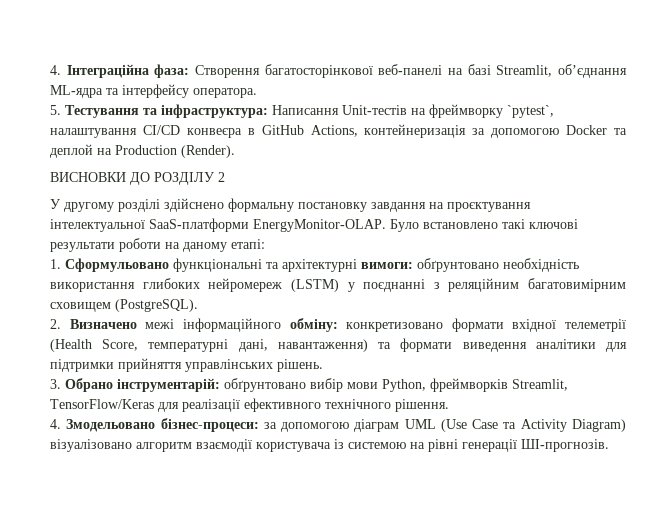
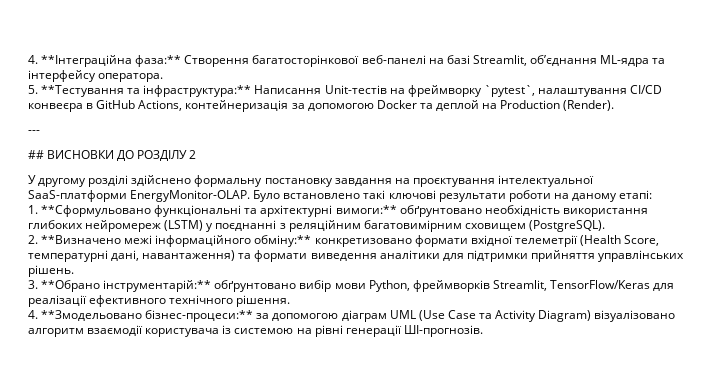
- 4. Інтеграційна фаза: Створення багатосторінкової веб-панелі на базі Streamlit, об’єднання ML-ядра та інтерфейсу оператора.
+ 4. **Інтеграційна фаза:** Створення багатосторінкової веб-панелі на базі Streamlit, об’єднання ML-ядра та інтерфейсу оператора.
- 5. Тестування та інфраструктура: Написання Unit-тестів на фреймворку `pytest`, налаштування CI/CD конвеєра в GitHub Actions, контейнеризація за допомогою Docker та деплой на Production (Render).
+ 5. **Тестування та інфраструктура:** Написання Unit-тестів на фреймворку `pytest`, налаштування CI/CD конвеєра в GitHub Actions, контейнеризація за допомогою Docker та деплой на Production (Render).
- ВИСНОВКИ ДО РОЗДІЛУ 2
+ ---
+ ## ВИСНОВКИ ДО РОЗДІЛУ 2
- 1. Сформульовано функціональні та архітектурні вимоги: обґрунтовано необхідність використання глибоких нейромереж (LSTM) у поєднанні з реляційним багатовимірним сховищем (PostgreSQL).
+ 1. **Сформульовано функціональні та архітектурні вимоги:** обґрунтовано необхідність використання глибоких нейромереж (LSTM) у поєднанні з реляційним багатовимірним сховищем (PostgreSQL).
- 2. Визначено межі інформаційного обміну: конкретизовано формати вхідної телеметрії (Health Score, температурні дані, навантаження) та формати виведення аналітики для підтримки прийняття управлінських рішень.
+ 2. **Визначено межі інформаційного обміну:** конкретизовано формати вхідної телеметрії (Health Score, температурні дані, навантаження) та формати виведення аналітики для підтримки прийняття управлінських рішень.
- 3. Обрано інструментарій: обґрунтовано вибір мови Python, фреймворків Streamlit, TensorFlow/Keras для реалізації ефективного технічного рішення.
+ 3. **Обрано інструментарій:** обґрунтовано вибір мови Python, фреймворків Streamlit, TensorFlow/Keras для реалізації ефективного технічного рішення.
- 4. Змодельовано бізнес-процеси: за допомогою діаграм UML (Use Case та Activity Diagram) візуалізовано алгоритм взаємодії користувача із системою на рівні генерації ШІ-прогнозів.
+ 4. **Змодельовано бізнес-процеси:** за допомогою діаграм UML (Use Case та Activity Diagram) візуалізовано алгоритм взаємодії користувача із системою на рівні генерації ШІ-прогнозів.

